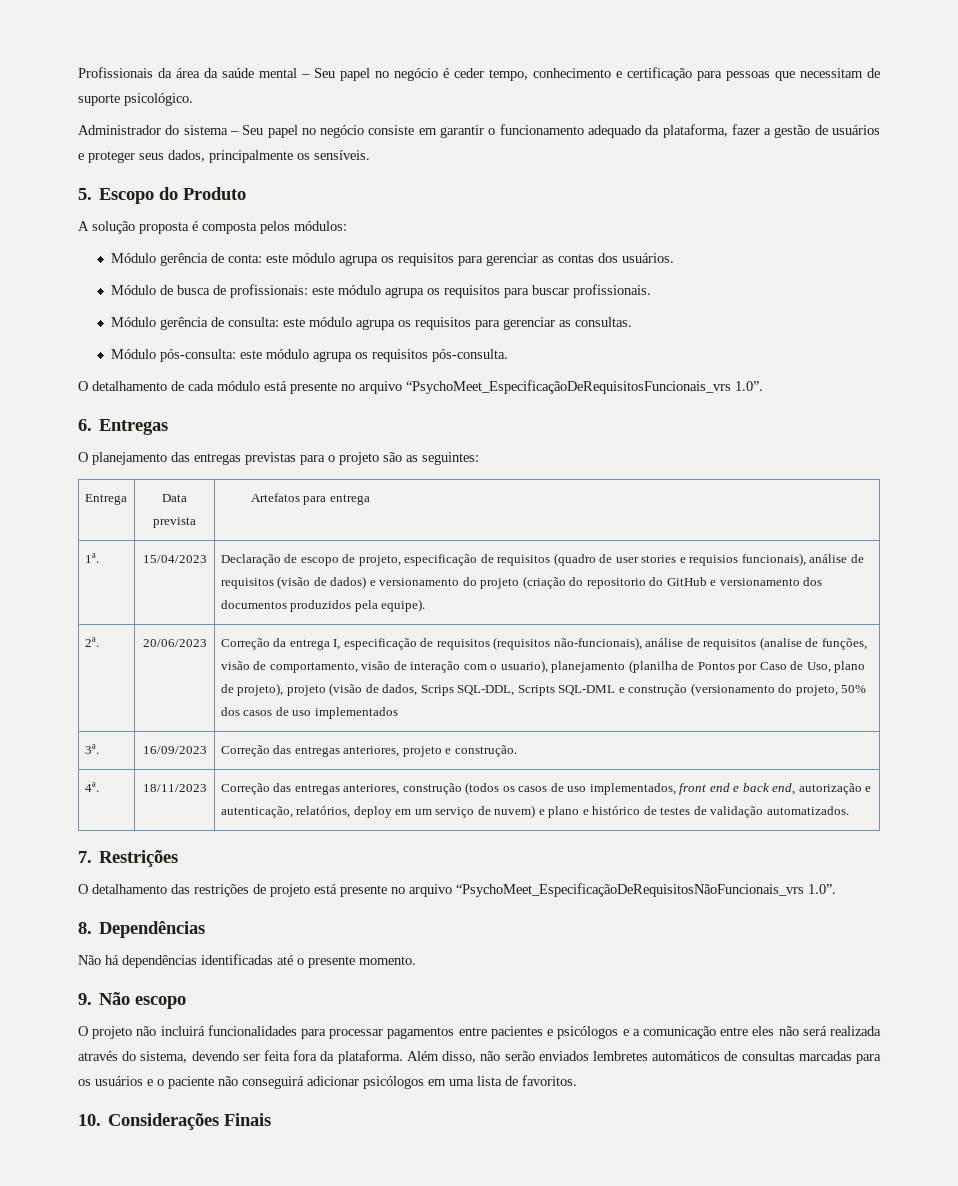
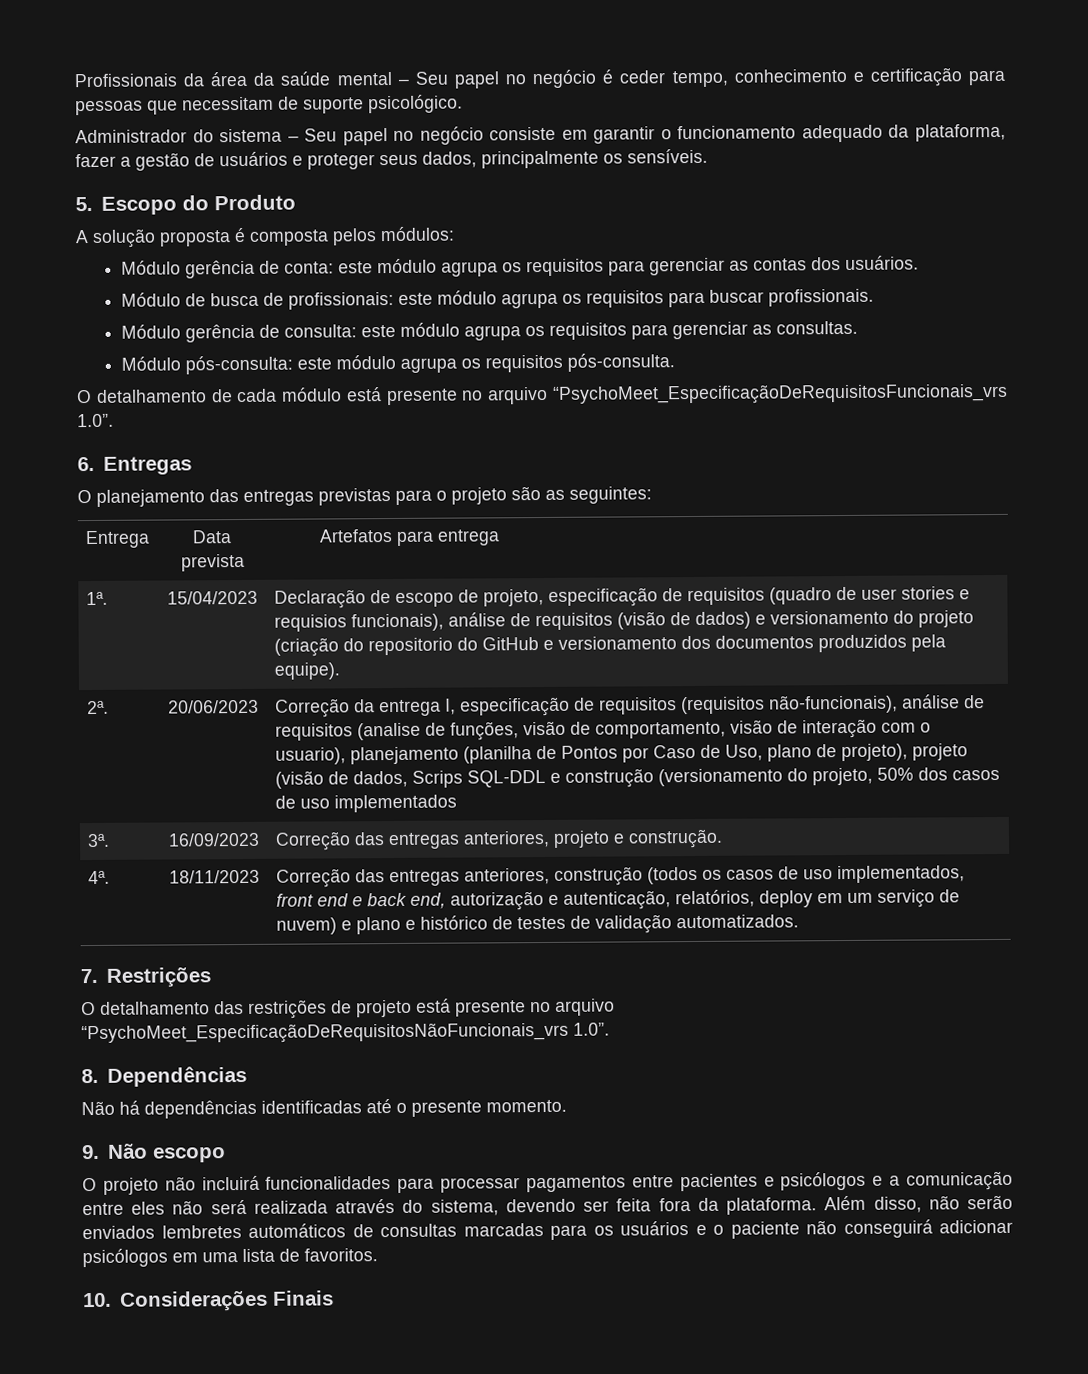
- Correção da entrega I, especificação de requisitos (requisitos não-funcionais), análise de requisitos (analise de funções, visão de comportamento, visão de interação com o usuario), planejamento (planilha de Pontos por Caso de Uso, plano de projeto), projeto (visão de dados, Scrips SQL-DDL, Scripts SQL-DML e construção (versionamento do projeto, 50% dos casos de uso implementados
+ Correção da entrega I, especificação de requisitos (requisitos não-funcionais), análise de requisitos (analise de funções, visão de comportamento, visão de interação com o usuario), planejamento (planilha de Pontos por Caso de Uso, plano de projeto), projeto (visão de dados, Scrips SQL-DDL e construção (versionamento do projeto, 50% dos casos de uso implementados

